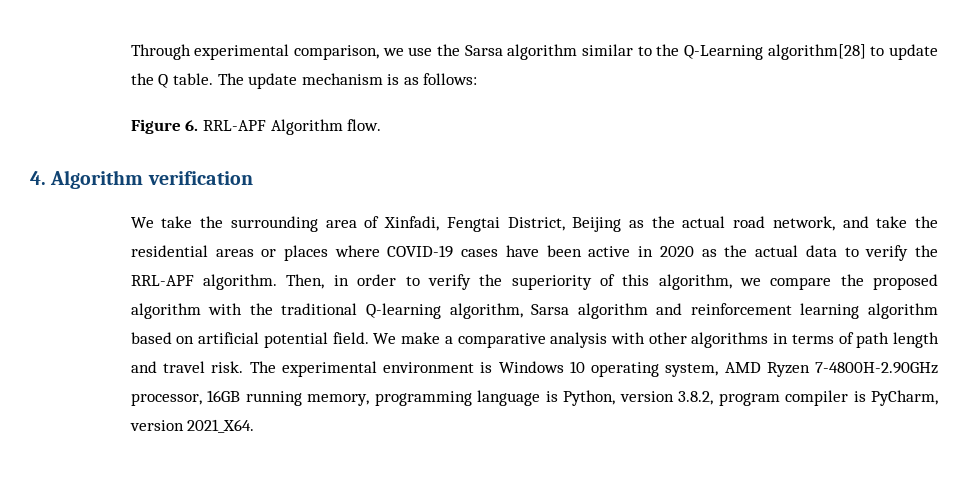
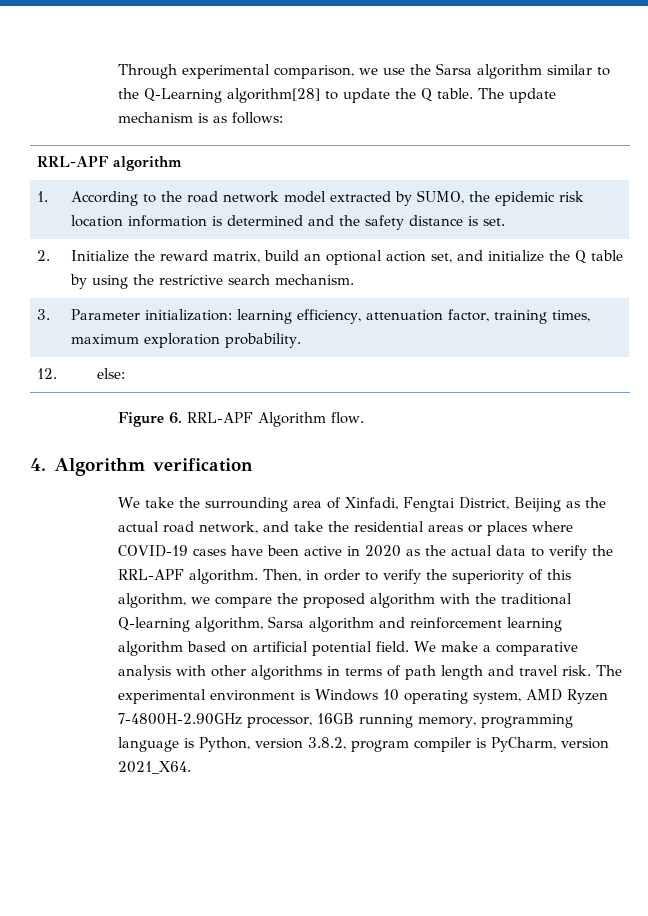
+ RRL-APF algorithm
+ 1. | According to the road network model extracted by SUMO, the epidemic risk location information is determined and the safety distance is set.
+ 2. | Initialize the reward matrix, build an optional action set, and initialize the Q table by using the restrictive search mechanism.
+ 3. | Parameter initialization: learning efficiency, attenuation factor, training times, maximum exploration probability.
+ 12. | else:

